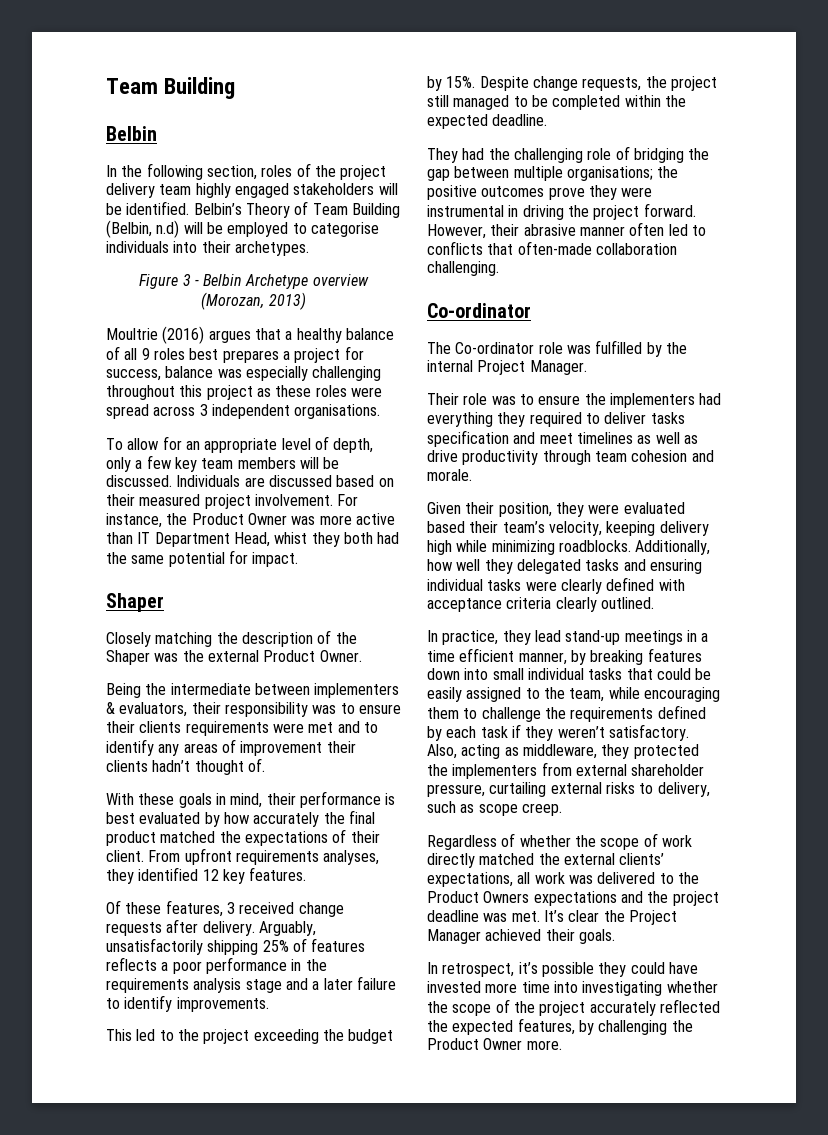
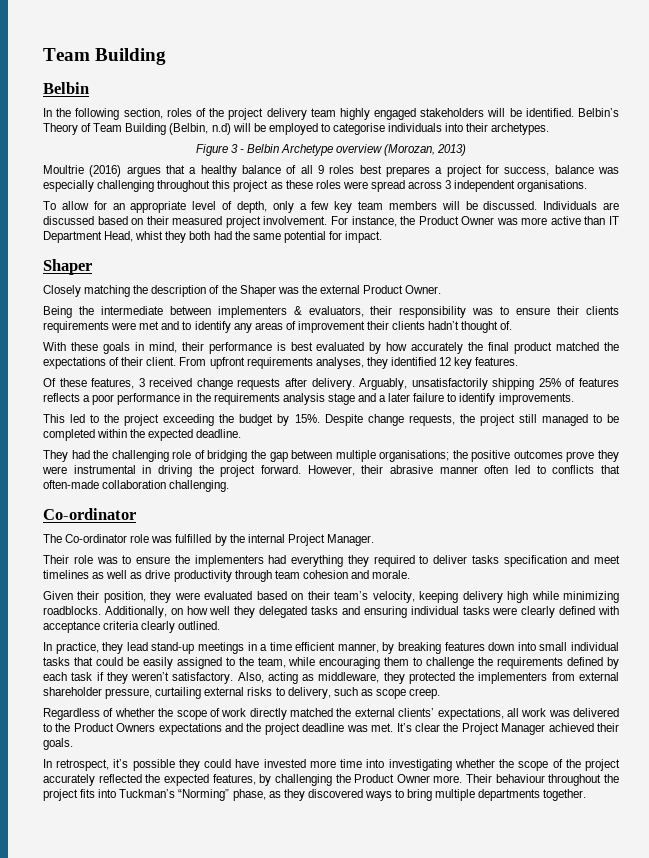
- Given their position, they were evaluated based their team’s velocity, keeping delivery high while minimizing roadblocks.
+ Given their position, they were evaluated based on their team’s velocity, keeping delivery high while minimizing roadblocks.
- Additionally, how well they delegated tasks and ensuring individual tasks were clearly defined with acceptance criteria clearly outlined.
+ Additionally, on how well they delegated tasks and ensuring individual tasks were clearly defined with acceptance criteria clearly outlined.
+ Their behaviour throughout the project fits into Tuckman’s “Norming” phase, as they discovered ways to bring multiple departments together.

